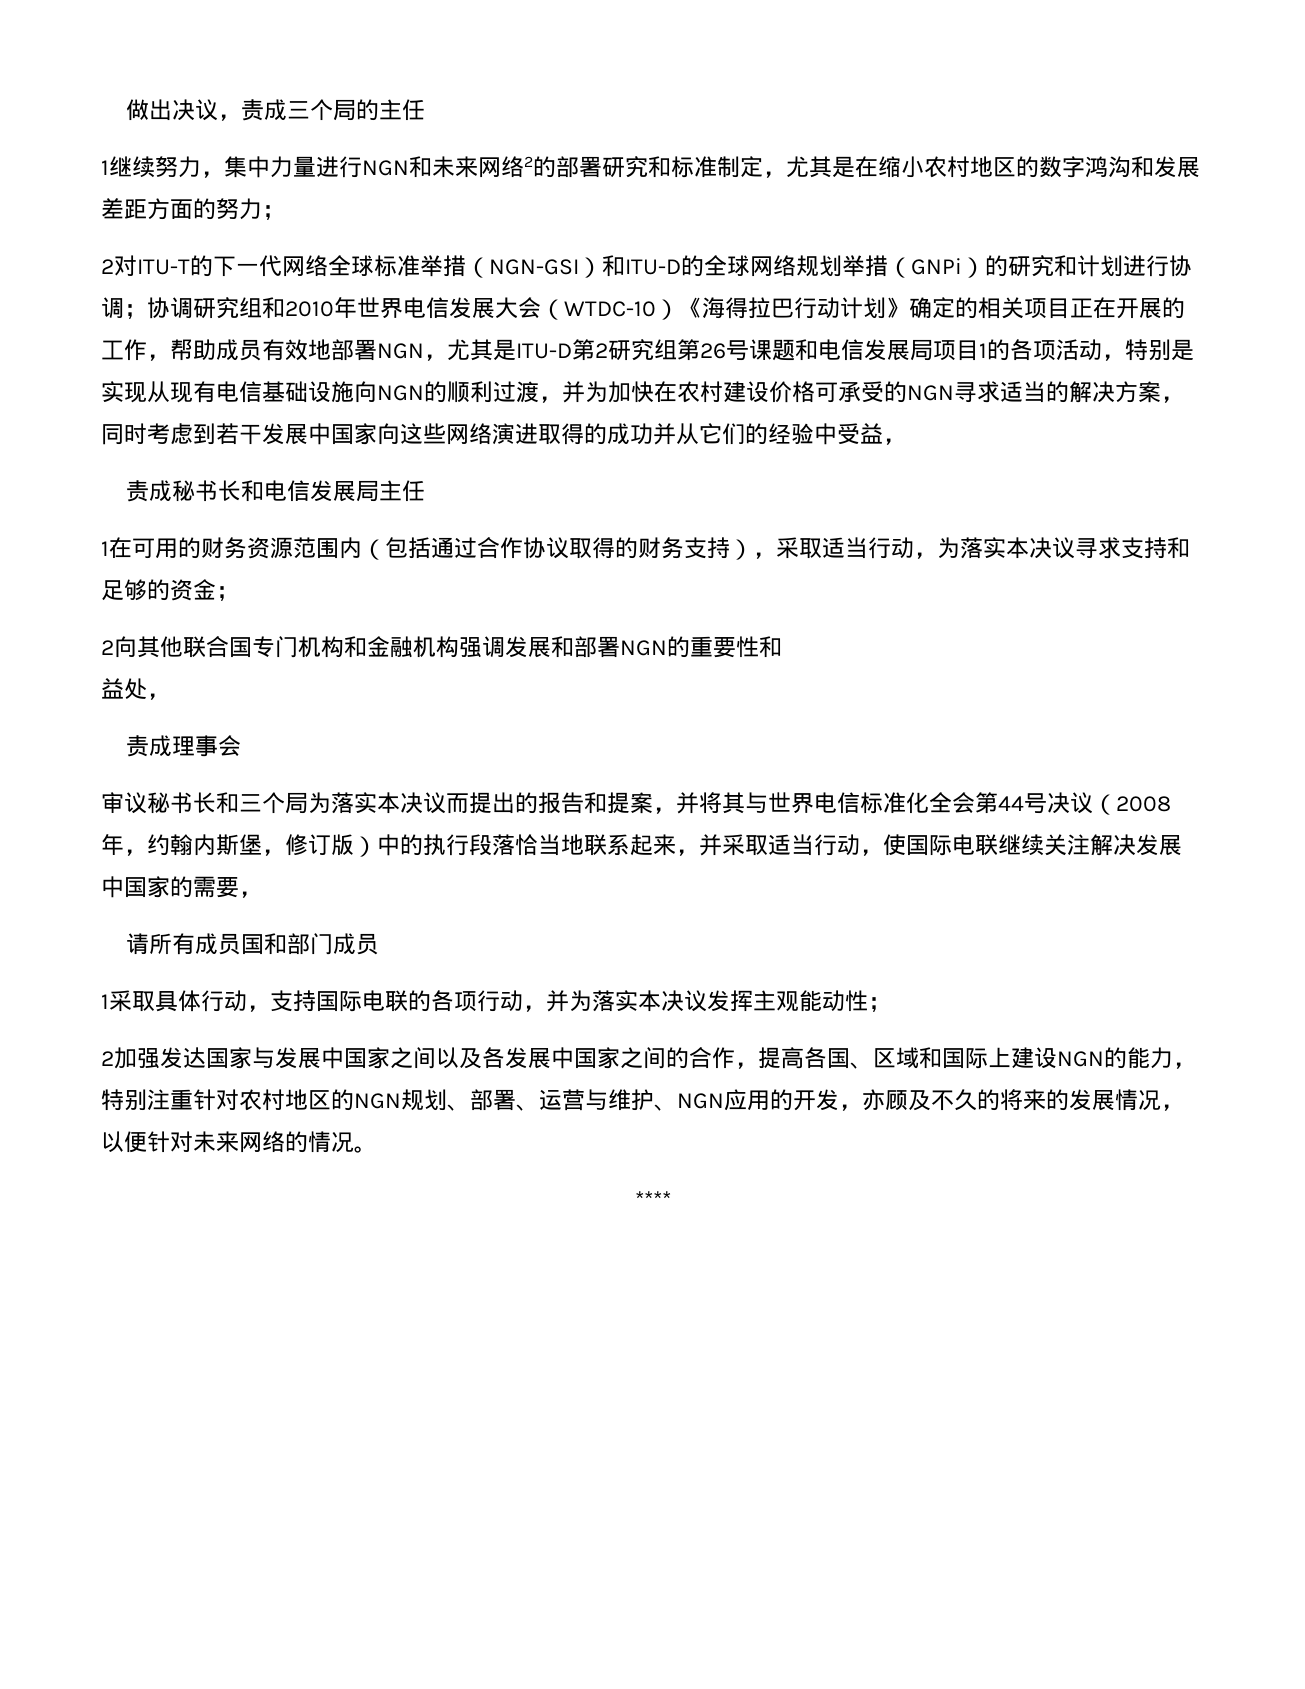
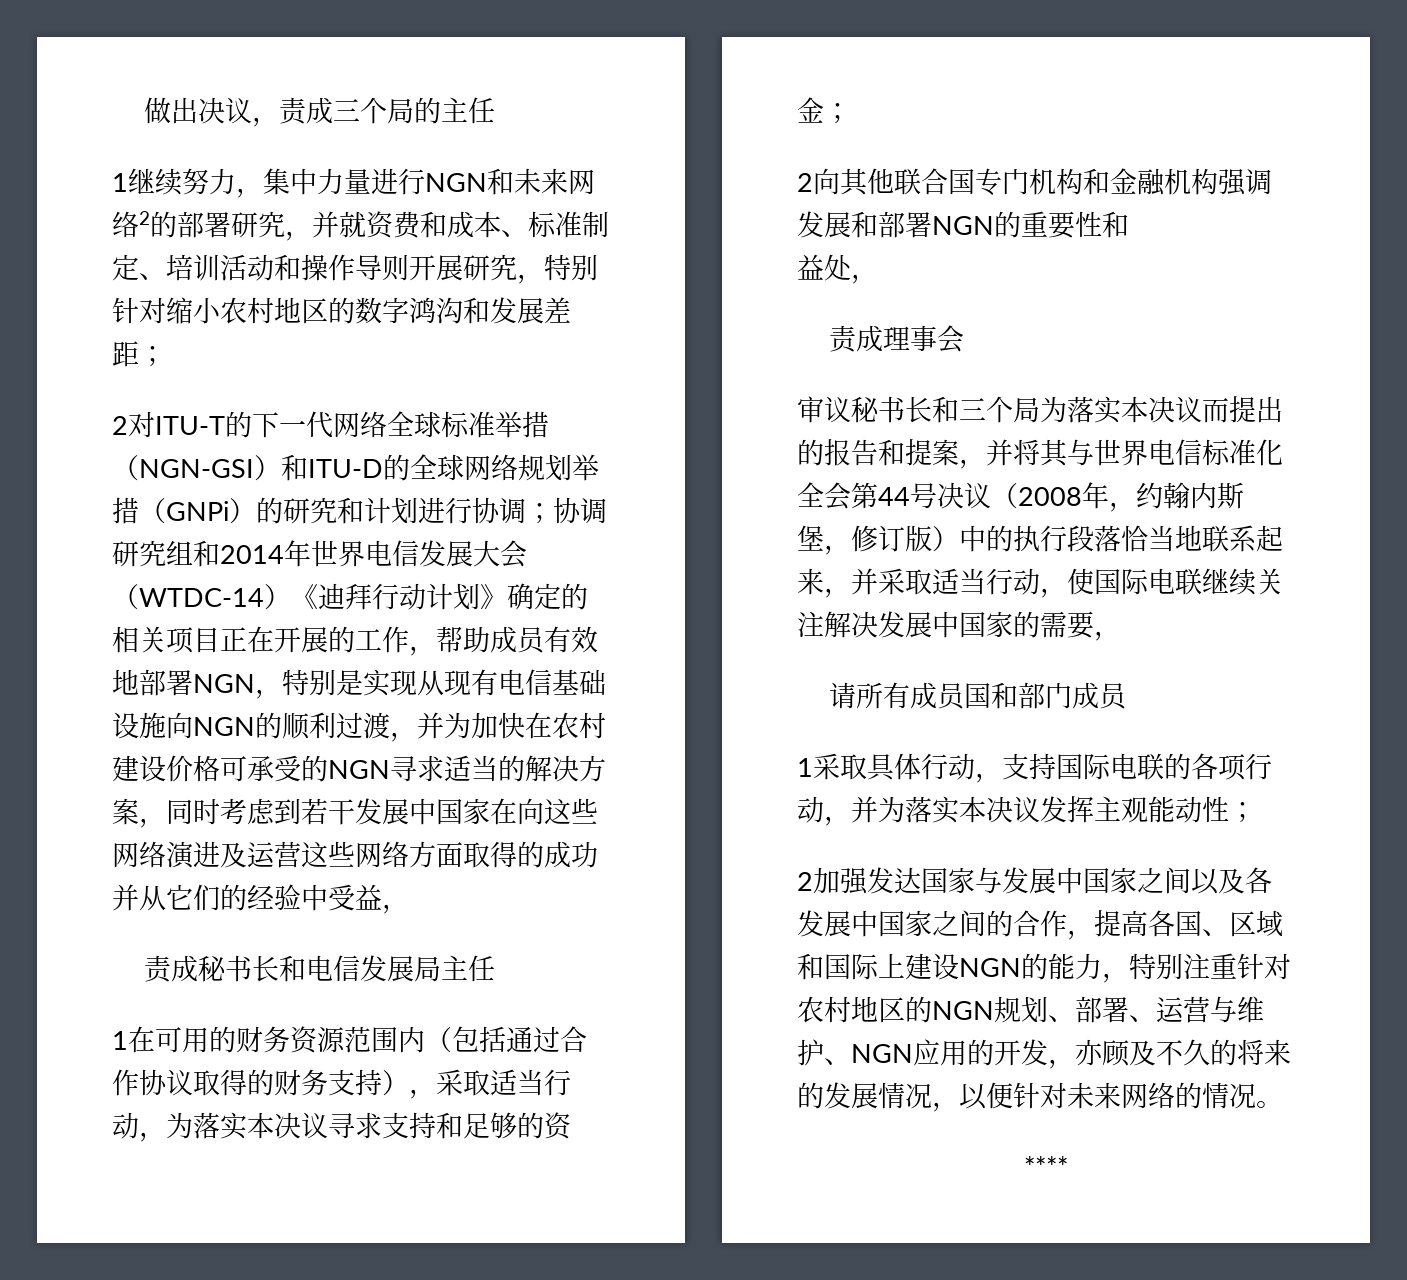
- 1继续努力，集中力量进行NGN和未来网络2的部署研究和标准制定，尤其是在缩小农村地区的数字鸿沟和发展差距方面的努力；
+ 1继续努力，集中力量进行NGN和未来网络2的部署研究，并就资费和成本、标准制定、培训活动和操作导则开展研究，特别针对缩小农村地区的数字鸿沟和发展差距；
- 协调研究组和2010年世界电信发展大会（WTDC-10）《海得拉巴行动计划》确定的相关项目正在开展的工作，帮助成员有效地部署NGN，尤其是ITU-D第2研究组第26号课题和电信发展局项目1的各项活动，特别是实现从现有电信基础设施向NGN的顺利过渡，并为加快在农村建设价格可承受的NGN寻求适当的解决方案，同时考虑到若干发展中国家向这些网络演进取得的成功并从它们的经验中受益，
+ 协调研究组和2014年世界电信发展大会（WTDC-14）《迪拜行动计划》确定的相关项目正在开展的工作，帮助成员有效地部署NGN，特别是实现从现有电信基础设施向NGN的顺利过渡，并为加快在农村建设价格可承受的NGN寻求适当的解决方案，同时考虑到若干发展中国家在向这些网络演进及运营这些网络方面取得的成功并从它们的经验中受益，

